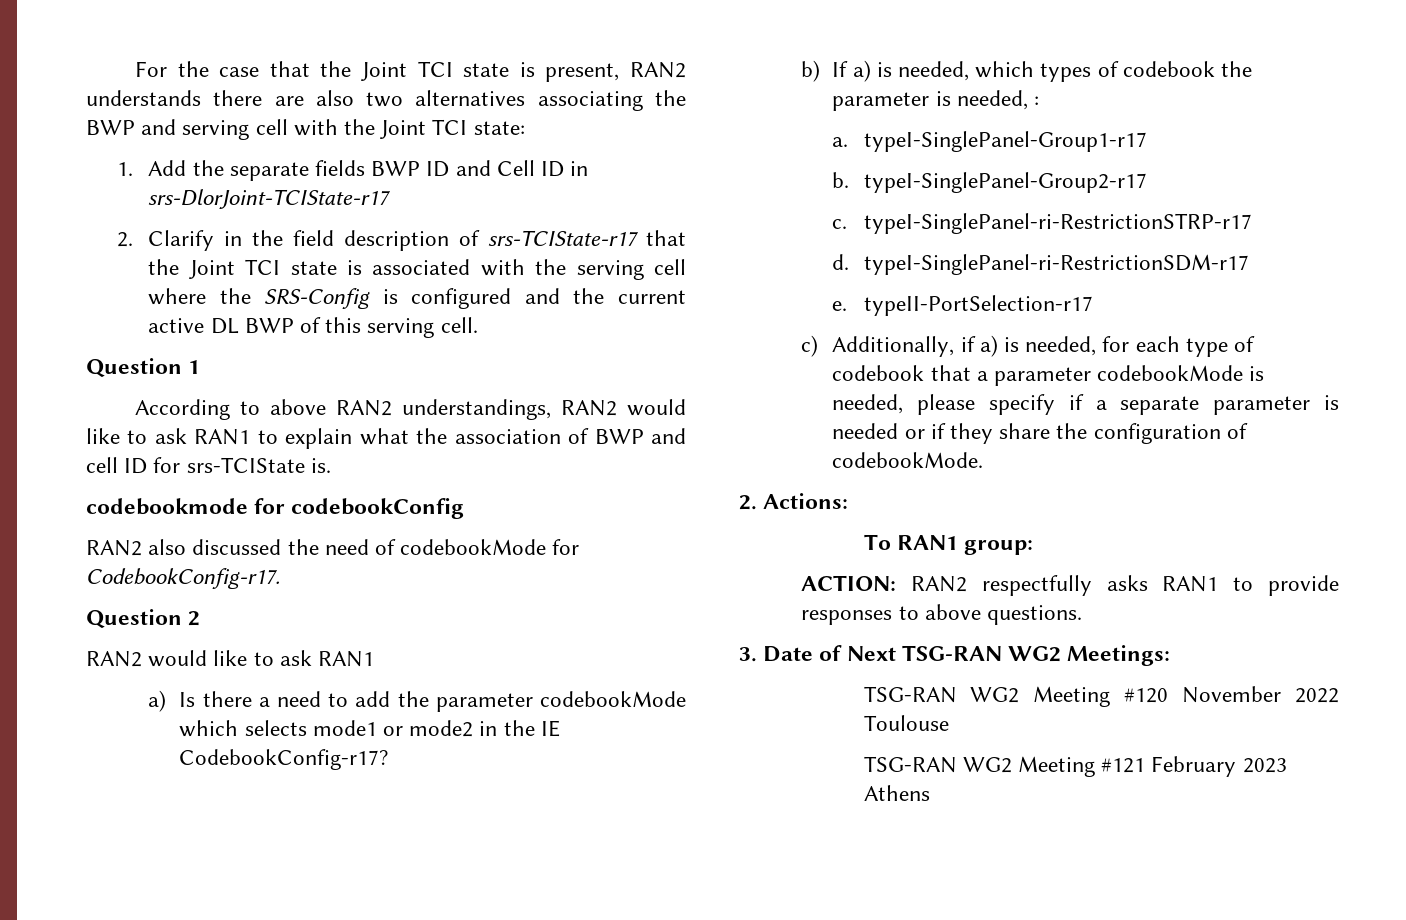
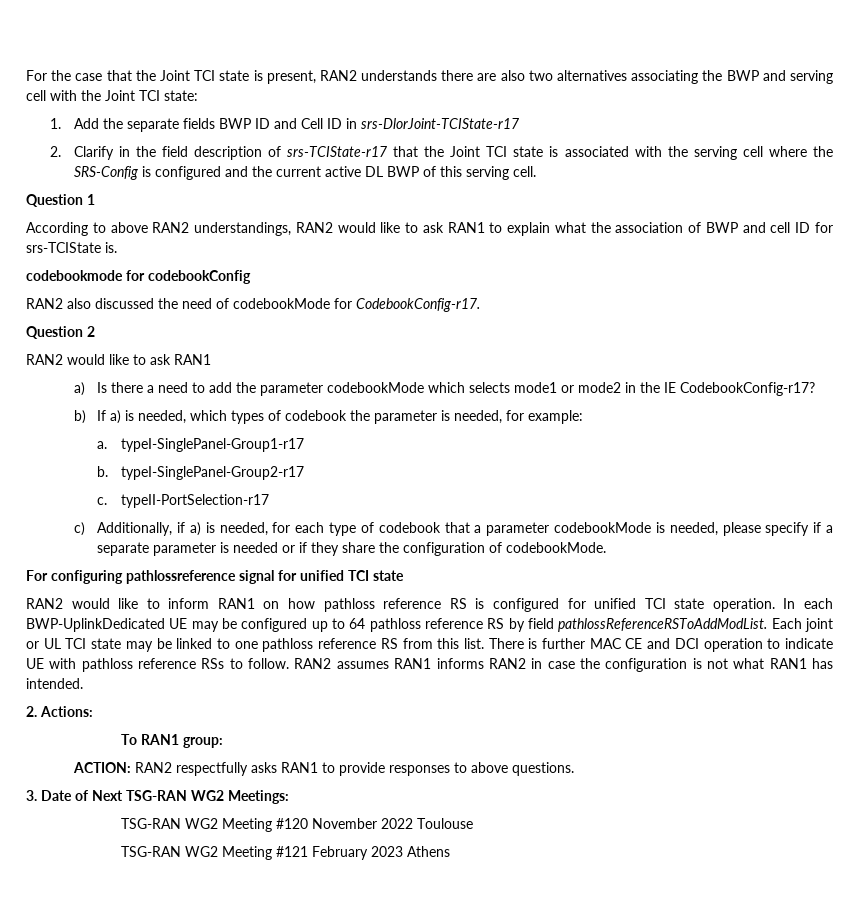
- b) If a) is needed, which types of codebook the parameter is needed, :
+ b) If a) is needed, which types of codebook the parameter is needed, for example:
- c. typeI-SinglePanel-ri-RestrictionSTRP-r17
- d. typeI-SinglePanel-ri-RestrictionSDM-r17
- e. typeII-PortSelection-r17
+ c. typeII-PortSelection-r17
+ For configuring pathlossreference signal for unified TCI state
+ RAN2 would like to inform RAN1 on how pathloss reference RS is configured for unified TCI state operation. In each BWP-UplinkDedicated UE may be configured up to 64 pathloss reference RS by field pathlossReferenceRSToAddModList. Each joint or UL TCI state may be linked to one pathloss reference RS from this list. There is further MAC CE and DCI operation to indicate UE with pathloss reference RSs to follow. RAN2 assumes RAN1 informs RAN2 in case the configuration is not what RAN1 has intended.

